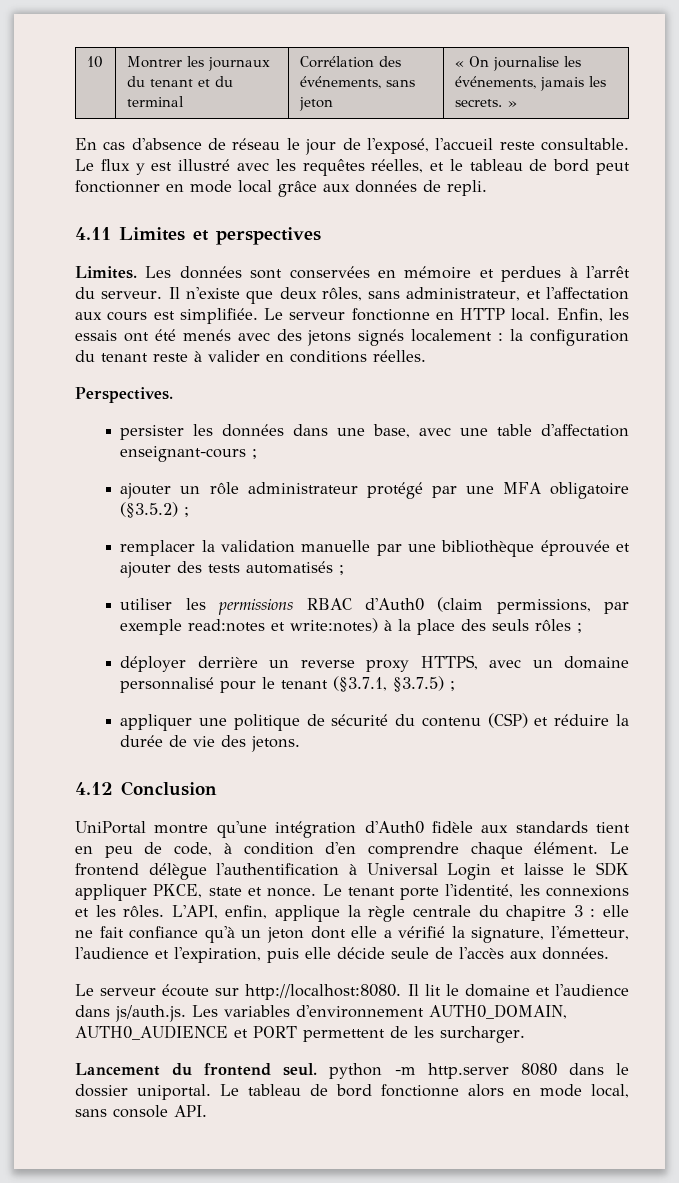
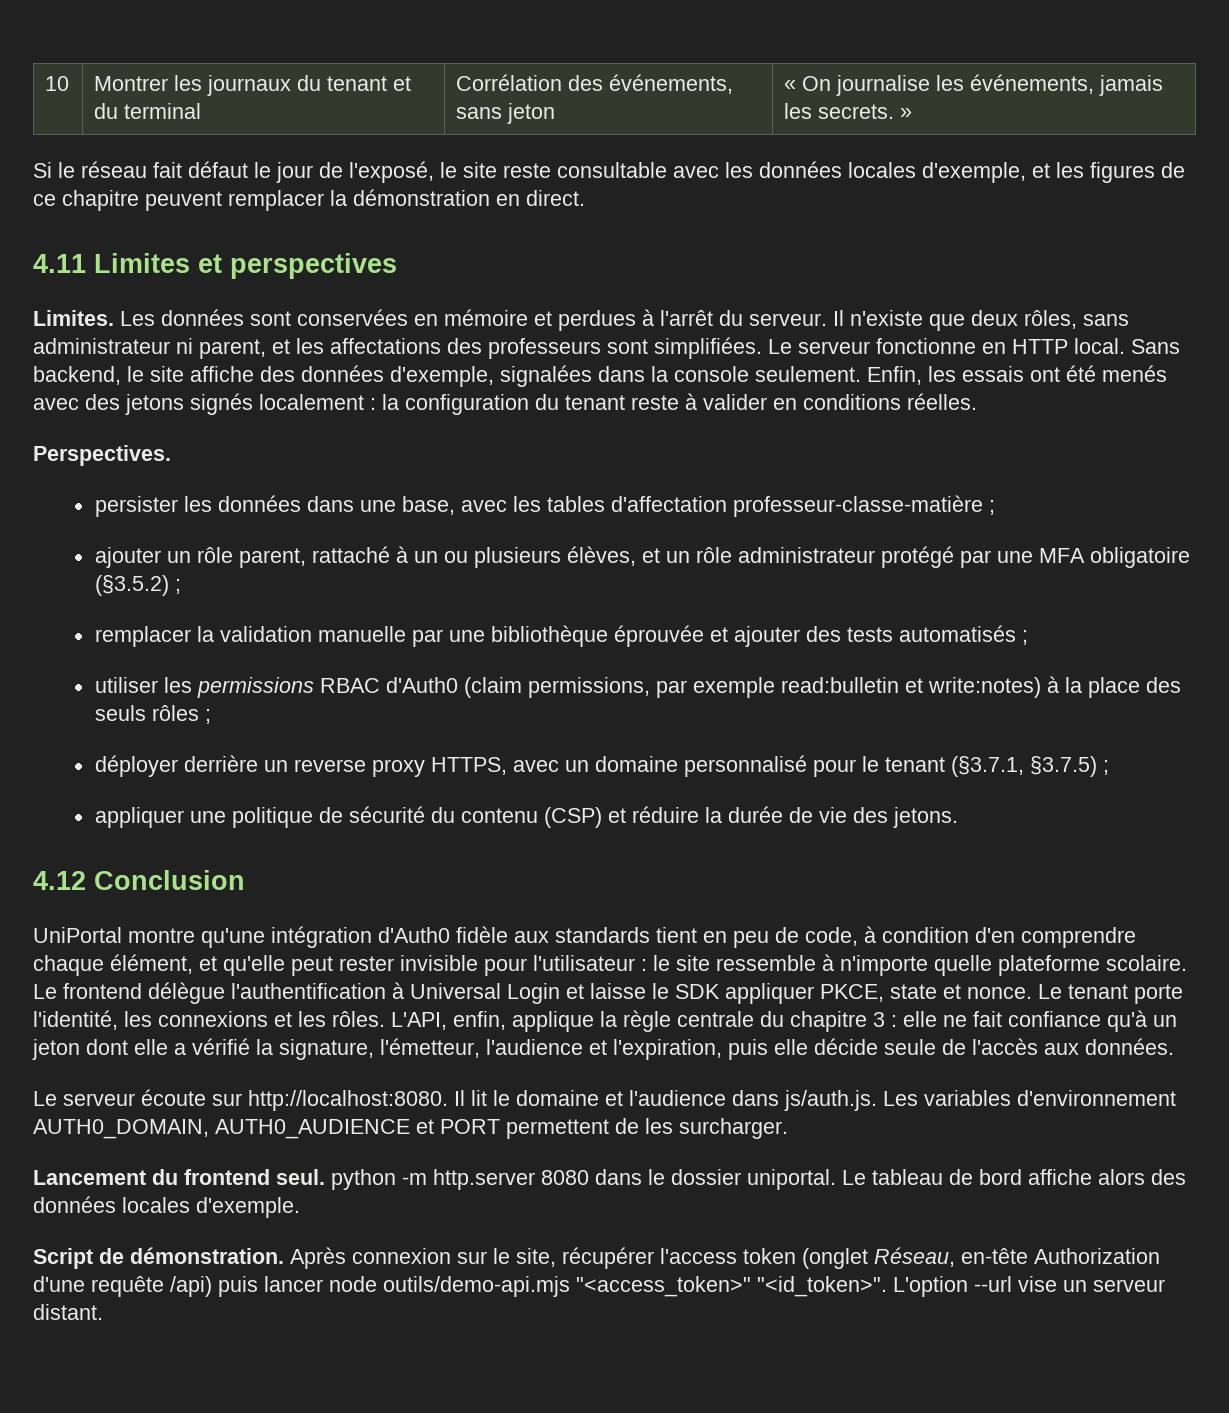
- En cas d'absence de réseau le jour de l'exposé, l'accueil reste consultable. Le flux y est illustré avec les requêtes réelles, et le tableau de bord peut fonctionner en mode local grâce aux données de repli.
+ Si le réseau fait défaut le jour de l'exposé, le site reste consultable avec les données locales d'exemple, et les figures de ce chapitre peuvent remplacer la démonstration en direct.
- Il n'existe que deux rôles, sans administrateur, et l'affectation aux cours est simplifiée.
+ Il n'existe que deux rôles, sans administrateur ni parent, et les affectations des professeurs sont simplifiées.
+ Sans backend, le site affiche des données d'exemple, signalées dans la console seulement.
- persister les données dans une base, avec une table d'affectation enseignant-cours ;
+ persister les données dans une base, avec les tables d'affectation professeur-classe-matière ;
- ajouter un rôle administrateur protégé par une MFA obligatoire (§3.5.2) ;
+ ajouter un rôle parent, rattaché à un ou plusieurs élèves, et un rôle administrateur protégé par une MFA obligatoire (§3.5.2) ;
- utiliser les permissions RBAC d'Auth0 (claim permissions, par exemple read:notes et write:notes) à la place des seuls rôles ;
+ utiliser les permissions RBAC d'Auth0 (claim permissions, par exemple read:bulletin et write:notes) à la place des seuls rôles ;
- UniPortal montre qu'une intégration d'Auth0 fidèle aux standards tient en peu de code, à condition d'en comprendre chaque élément.
+ UniPortal montre qu'une intégration d'Auth0 fidèle aux standards tient en peu de code, à condition d'en comprendre chaque élément, et qu'elle peut rester invisible pour l'utilisateur : le site ressemble à n'importe quelle plateforme scolaire.
- Le tableau de bord fonctionne alors en mode local, sans console API.
+ Le tableau de bord affiche alors des données locales d'exemple.
+ Script de démonstration. Après connexion sur le site, récupérer l'access token (onglet Réseau, en-tête Authorization d'une requête /api) puis lancer node outils/demo-api.mjs "<access_token>" "<id_token>". L'option --url vise un serveur distant.

